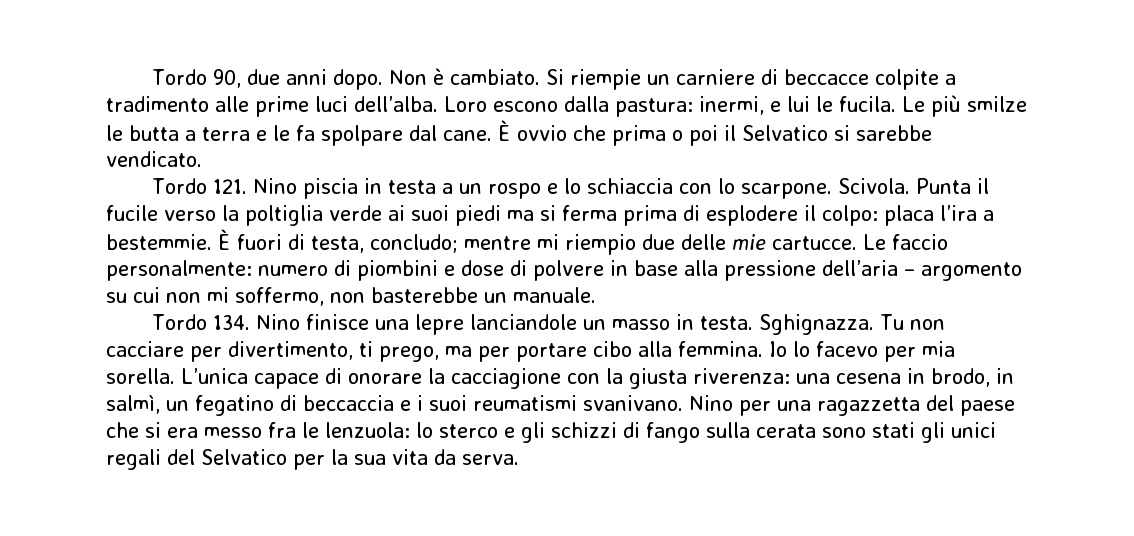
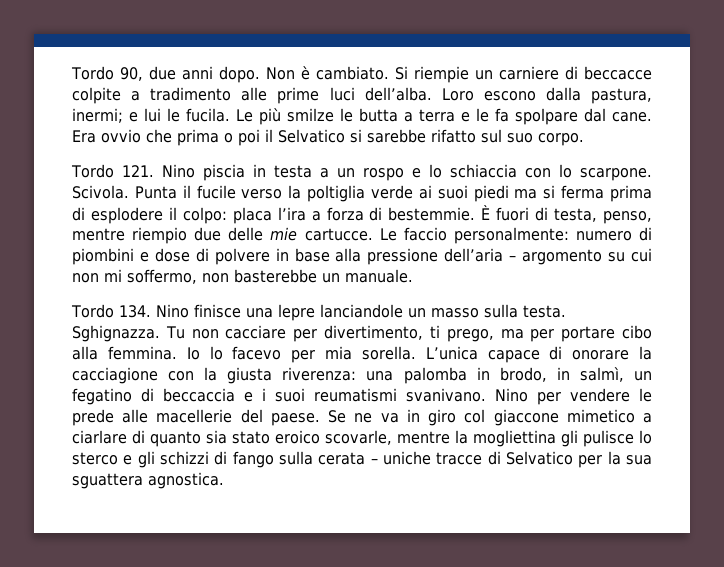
- Loro escono dalla pastura: inermi, e lui le fucila.
+ Loro escono dalla pastura, inermi; e lui le fucila.
- È ovvio che prima o poi il Selvatico si sarebbe vendicato.
+ Era ovvio che prima o poi il Selvatico si sarebbe rifatto sul suo corpo.
- Punta il fucile verso la poltiglia verde ai suoi piedi ma si ferma prima di esplodere il colpo: placa l’ira a bestemmie.
+ Punta il fucile verso la poltiglia verde ai suoi piedi ma si ferma prima di esplodere il colpo: placa l’ira a forza di bestemmie.
- È fuori di testa, concludo; mentre mi riempio due delle mie cartucce.
+ È fuori di testa, penso, mentre riempio due delle mie cartucce.
- Tordo 134. Nino finisce una lepre lanciandole un masso in testa.
+ Tordo 134. Nino finisce una lepre lanciandole un masso sulla testa.
- L’unica capace di onorare la cacciagione con la giusta riverenza: una cesena in brodo, in salmì, un fegatino di beccaccia e i suoi reumatismi svanivano.
+ L’unica capace di onorare la cacciagione con la giusta riverenza: una palomba in brodo, in salmì, un fegatino di beccaccia e i suoi reumatismi svanivano.
- Nino per una ragazzetta del paese che si era messo fra le lenzuola: lo sterco e gli schizzi di fango sulla cerata sono stati gli unici regali del Selvatico per la sua vita da serva.
+ Nino per vendere le prede alle macellerie del paese. Se ne va in giro col giaccone mimetico a ciarlare di quanto sia stato eroico scovarle, mentre la mogliettina gli pulisce lo sterco e gli schizzi di fango sulla cerata – uniche tracce di Selvatico per la sua sguattera agnostica.

